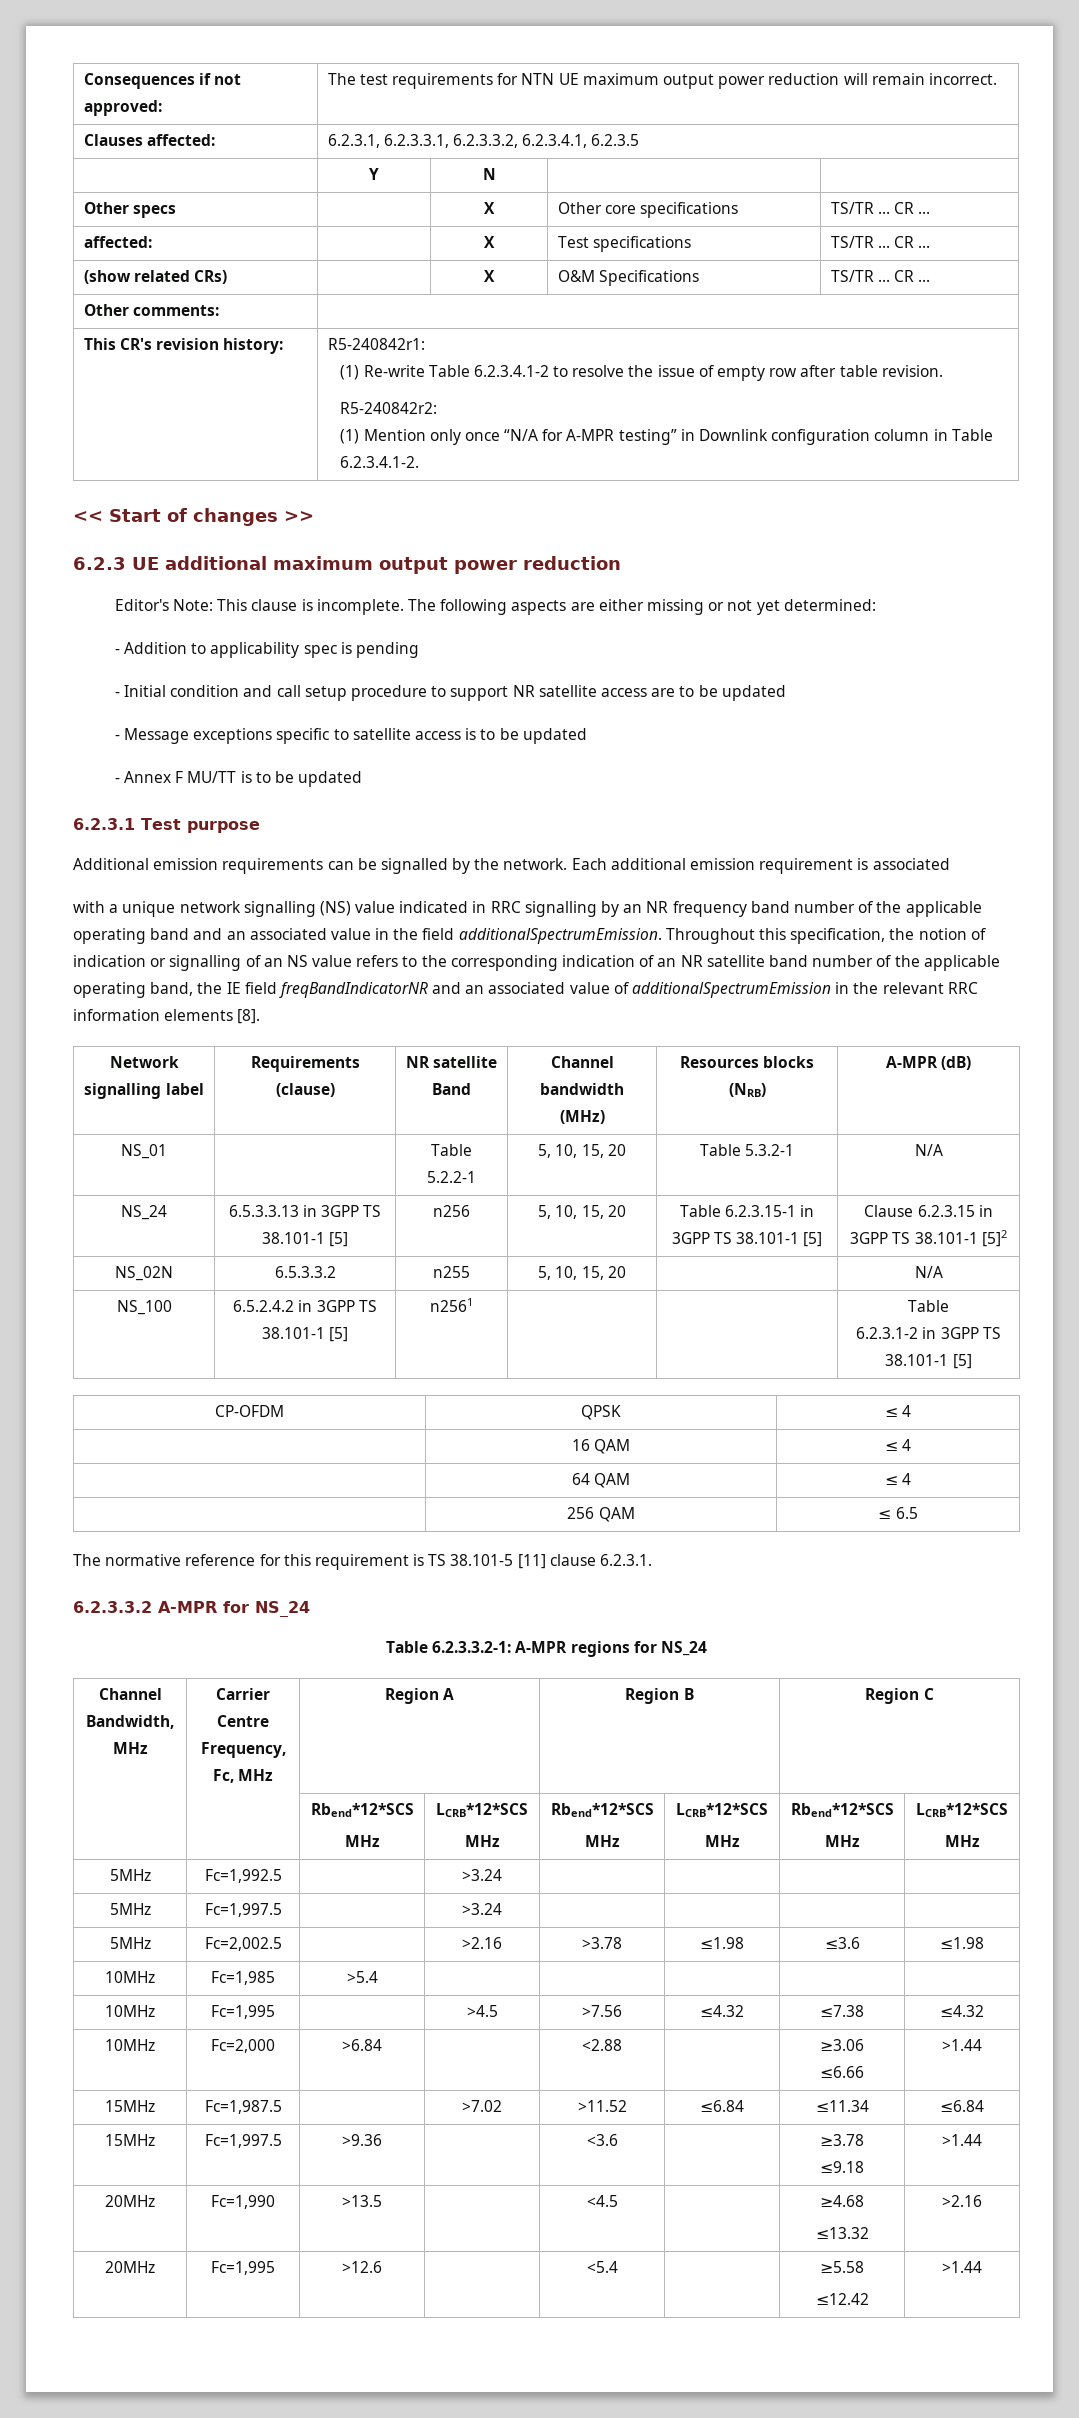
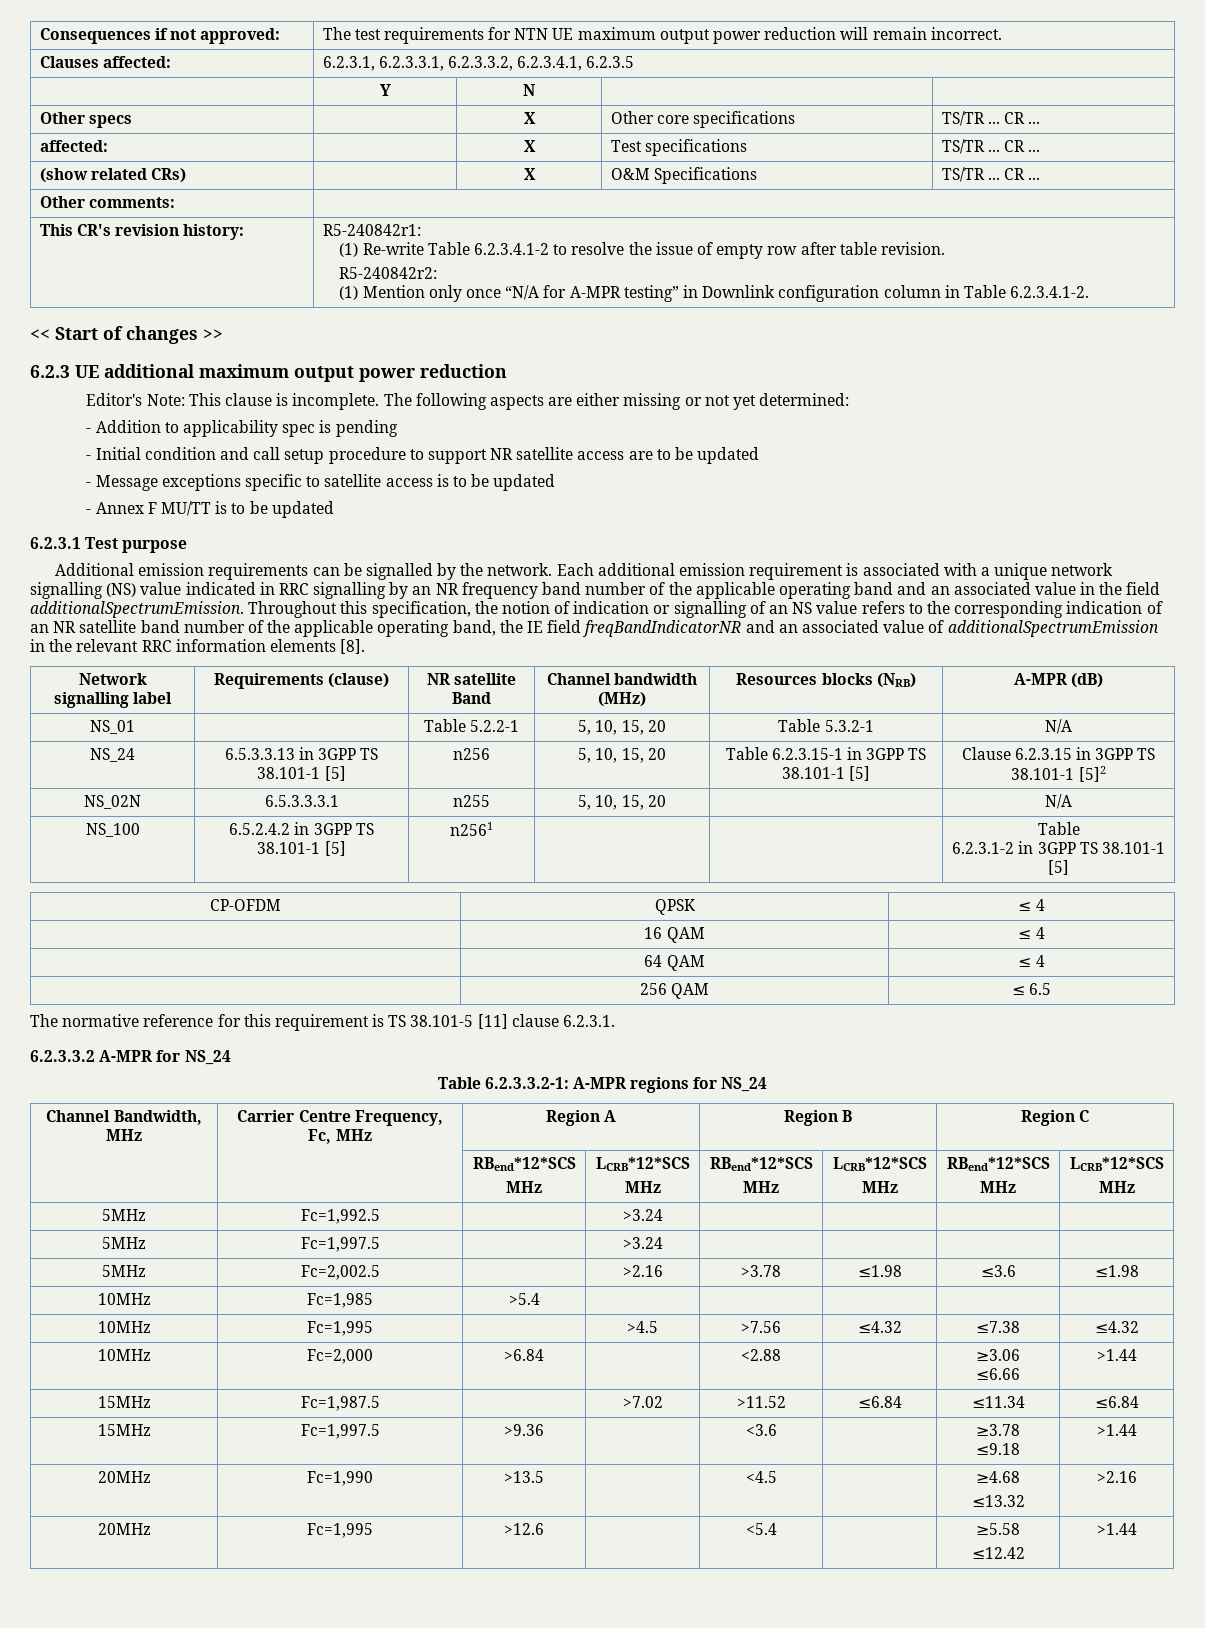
- Each additional emission requirement is associated
- with a unique network signalling (NS) value indicated in RRC signalling by an NR frequency band number of the applicable operating band and an associated value in the field additionalSpectrumEmission.
+ Each additional emission requirement is associated with a unique network signalling (NS) value indicated in RRC signalling by an NR frequency band number of the applicable operating band and an associated value in the field additionalSpectrumEmission.
- NS_02N | 6.5.3.3.2 | n255 | 5, 10, 15, 20 | | N/A
+ NS_02N | 6.5.3.3.3.1 | n255 | 5, 10, 15, 20 | | N/A
- | | Rbend*12*SCS
+ | | RBend*12*SCS
  MHz | LCRB*12*SCS
- MHz | Rbend*12*SCS
+ MHz | RBend*12*SCS
  MHz | LCRB*12*SCS
- MHz | Rbend*12*SCS
+ MHz | RBend*12*SCS

